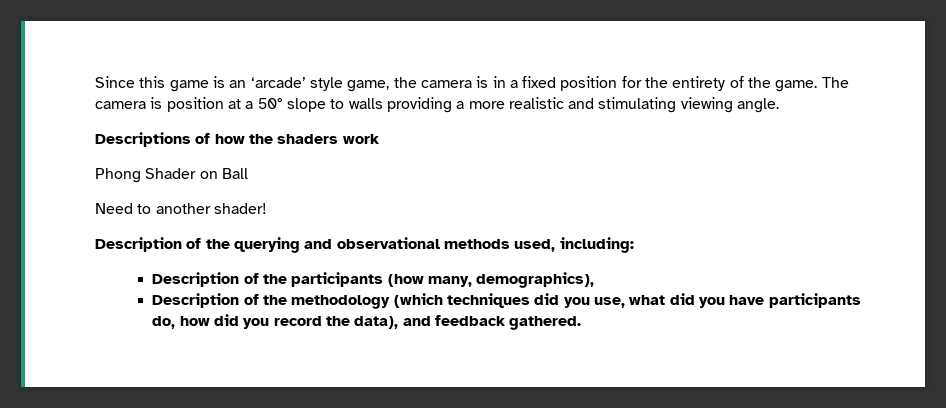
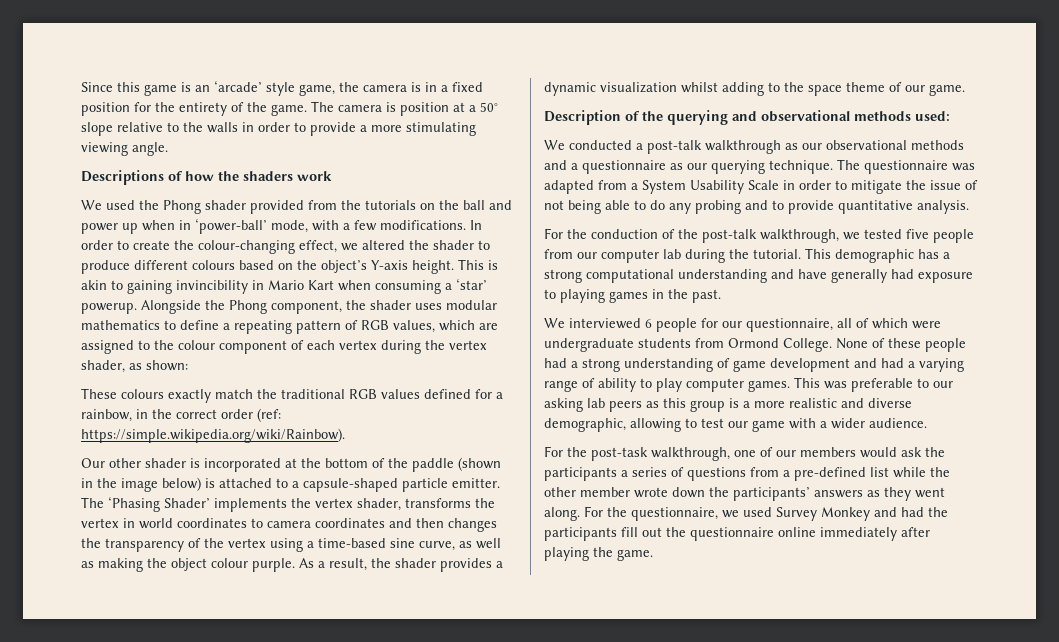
- The camera is position at a 50° slope to walls providing a more realistic and stimulating viewing angle.
+ The camera is position at a 50° slope relative to the walls in order to provide a more stimulating viewing angle.
- Phong Shader on Ball
- Need to another shader!
+ We used the Phong shader provided from the tutorials on the ball and power up when in ‘power-ball’ mode, with a few modifications. In order to create the colour-changing effect, we altered the shader to produce different colours based on the object’s Y-axis height. This is akin to gaining invincibility in Mario Kart when consuming a ‘star’ powerup. Alongside the Phong component, the shader uses modular mathematics to define a repeating pattern of RGB values, which are assigned to the colour component of each vertex during the vertex shader, as shown:
+ These colours exactly match the traditional RGB values defined for a rainbow, in the correct order (ref: https://simple.wikipedia.org/wiki/Rainbow).
+ Our other shader is incorporated at the bottom of the paddle (shown in the image below) is attached to a capsule-shaped particle emitter. The ‘Phasing Shader’ implements the vertex shader, transforms the vertex in world coordinates to camera coordinates and then changes the transparency of the vertex using a time-based sine curve, as well as making the object colour purple. As a result, the shader provides a dynamic visualization whilst adding to the space theme of our game.
- Description of the querying and observational methods used, including:
- Description of the participants (how many, demographics),
- Description of the methodology (which techniques did you use, what did you have participants do, how did you record the data), and feedback gathered.
+ Description of the querying and observational methods used:
+ We conducted a post-talk walkthrough as our observational methods and a questionnaire as our querying technique. The questionnaire was adapted from a System Usability Scale in order to mitigate the issue of not being able to do any probing and to provide quantitative analysis.
+ For the conduction of the post-talk walkthrough, we tested five people from our computer lab during the tutorial. This demographic has a strong computational understanding and have generally had exposure to playing games in the past.
+ We interviewed 6 people for our questionnaire, all of which were undergraduate students from Ormond College. None of these people had a strong understanding of game development and had a varying range of ability to play computer games. This was preferable to our asking lab peers as this group is a more realistic and diverse demographic, allowing to test our game with a wider audience.
+ For the post-task walkthrough, one of our members would ask the participants a series of questions from a pre-defined list while the other member wrote down the participants’ answers as they went along. For the questionnaire, we used Survey Monkey and had the participants fill out the questionnaire online immediately after playing the game.

